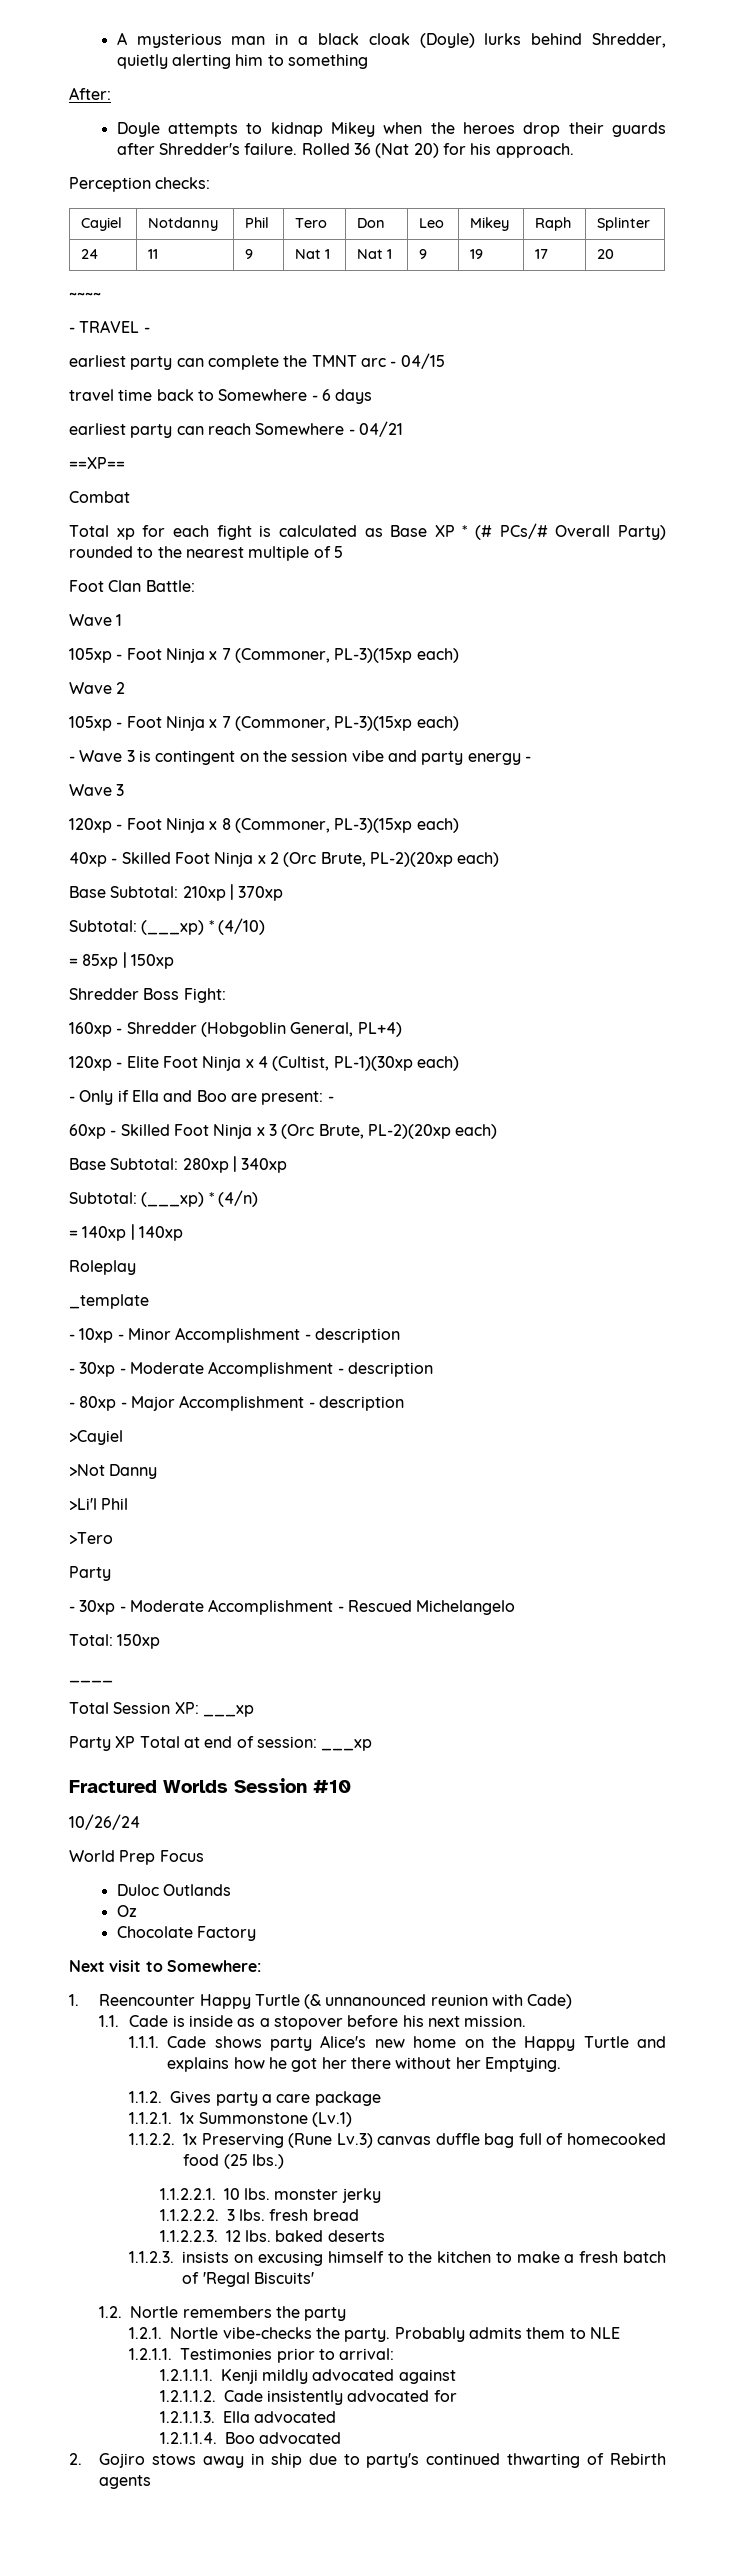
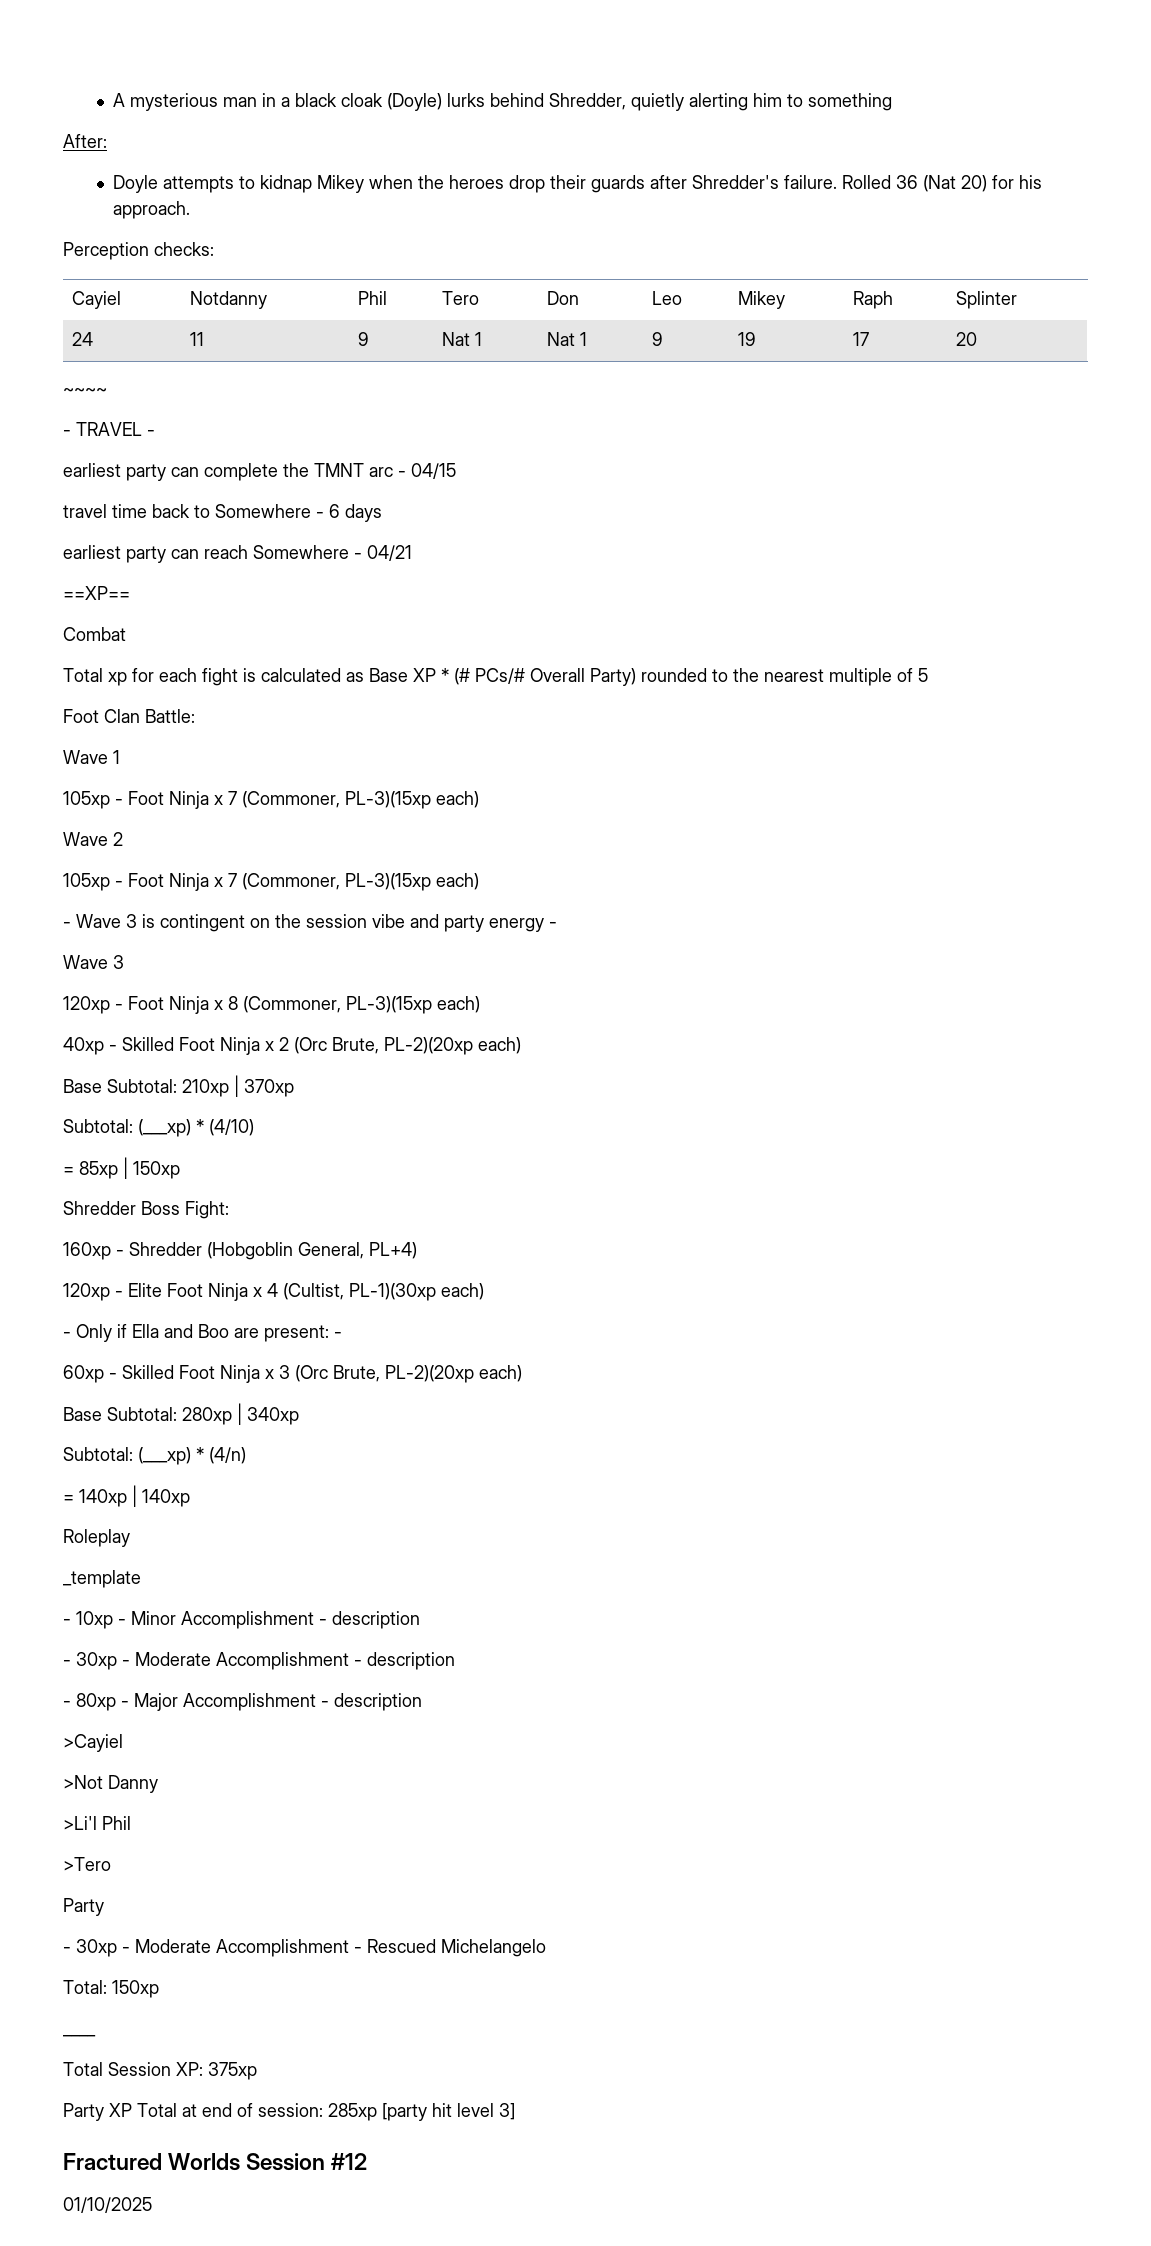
- Total Session XP: ___xp
+ Total Session XP: 375xp
- Party XP Total at end of session: ___xp
- Fractured Worlds Session #10
- 10/26/24
- World Prep Focus
- Duloc Outlands
- Oz
- Chocolate Factory
- Next visit to Somewhere:
- 1. Reencounter Happy Turtle (& unnanounced reunion with Cade)
- 1.1. Cade is inside as a stopover before his next mission.
- 1.1.1. Cade shows party Alice's new home on the Happy Turtle and explains how he got her there without her Emptying.
- 1.1.2. Gives party a care package
- 1.1.2.1. 1x Summonstone (Lv.1)
- 1.1.2.2. 1x Preserving (Rune Lv.3) canvas duffle bag full of homecooked food (25 lbs.)
- 1.1.2.2.1. 10 lbs. monster jerky
- 1.1.2.2.2. 3 lbs. fresh bread
- 1.1.2.2.3. 12 lbs. baked deserts
- 1.1.2.3. insists on excusing himself to the kitchen to make a fresh batch of 'Regal Biscuits'
- 1.2. Nortle remembers the party
- 1.2.1. Nortle vibe-checks the party. Probably admits them to NLE
- 1.2.1.1. Testimonies prior to arrival:
- 1.2.1.1.1. Kenji mildly advocated against
- 1.2.1.1.2. Cade insistently advocated for
- 1.2.1.1.3. Ella advocated
- 1.2.1.1.4. Boo advocated
- 2. Gojiro stows away in ship due to party's continued thwarting of Rebirth agents
+ Party XP Total at end of session: 285xp [party hit level 3]
+ Fractured Worlds Session #12
+ 01/10/2025

